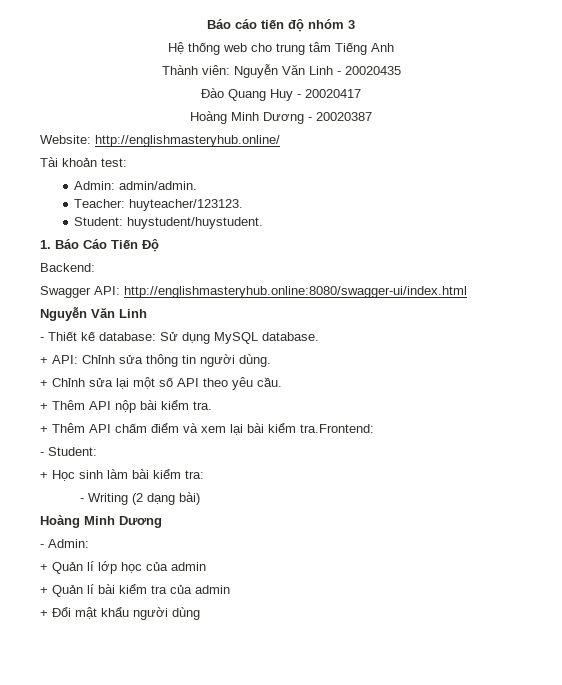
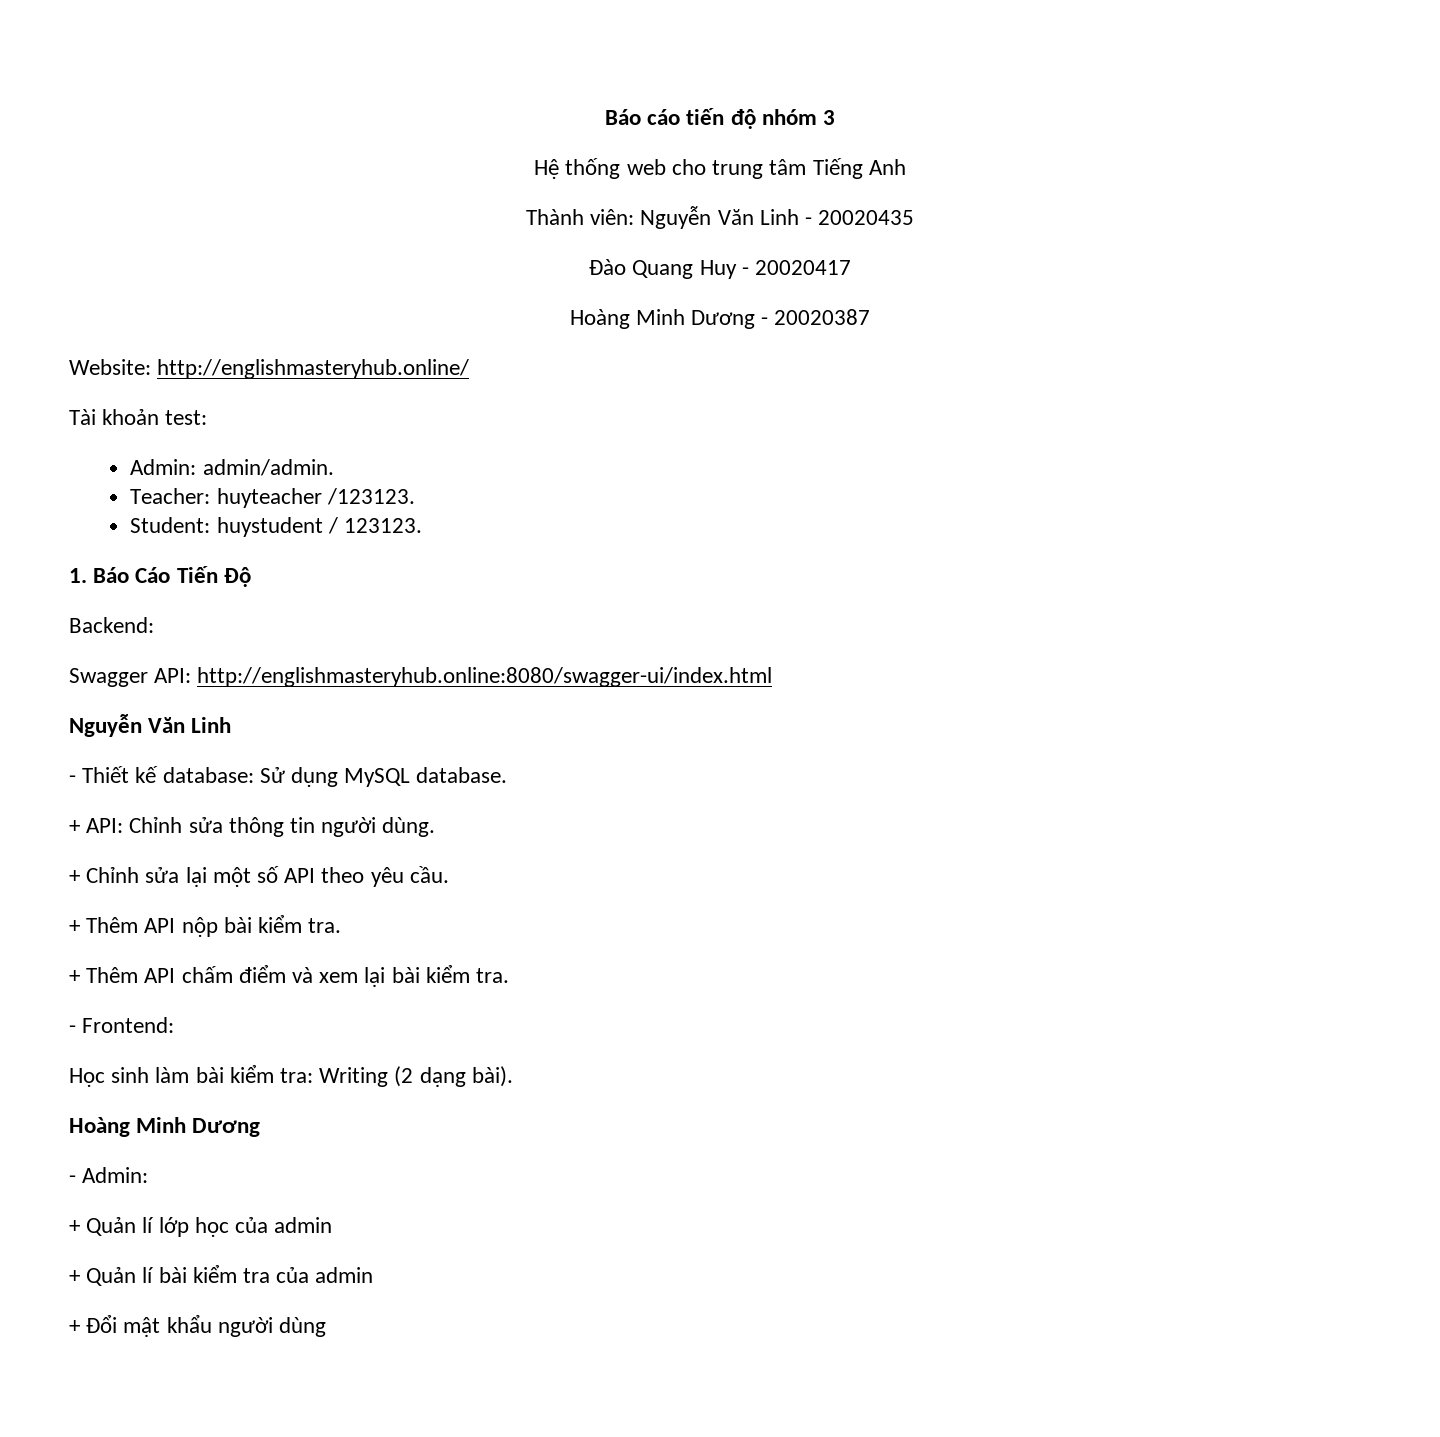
- Teacher: huyteacher/123123.
- Student: huystudent/huystudent.
+ Teacher: huyteacher /123123.
+ Student: huystudent / 123123.
- + Thêm API chấm điểm và xem lại bài kiểm tra.Frontend:
- - Student:
- + Học sinh làm bài kiểm tra:
- - Writing (2 dạng bài)
+ + Thêm API chấm điểm và xem lại bài kiểm tra.
+ - Frontend:
+ Học sinh làm bài kiểm tra: Writing (2 dạng bài).

